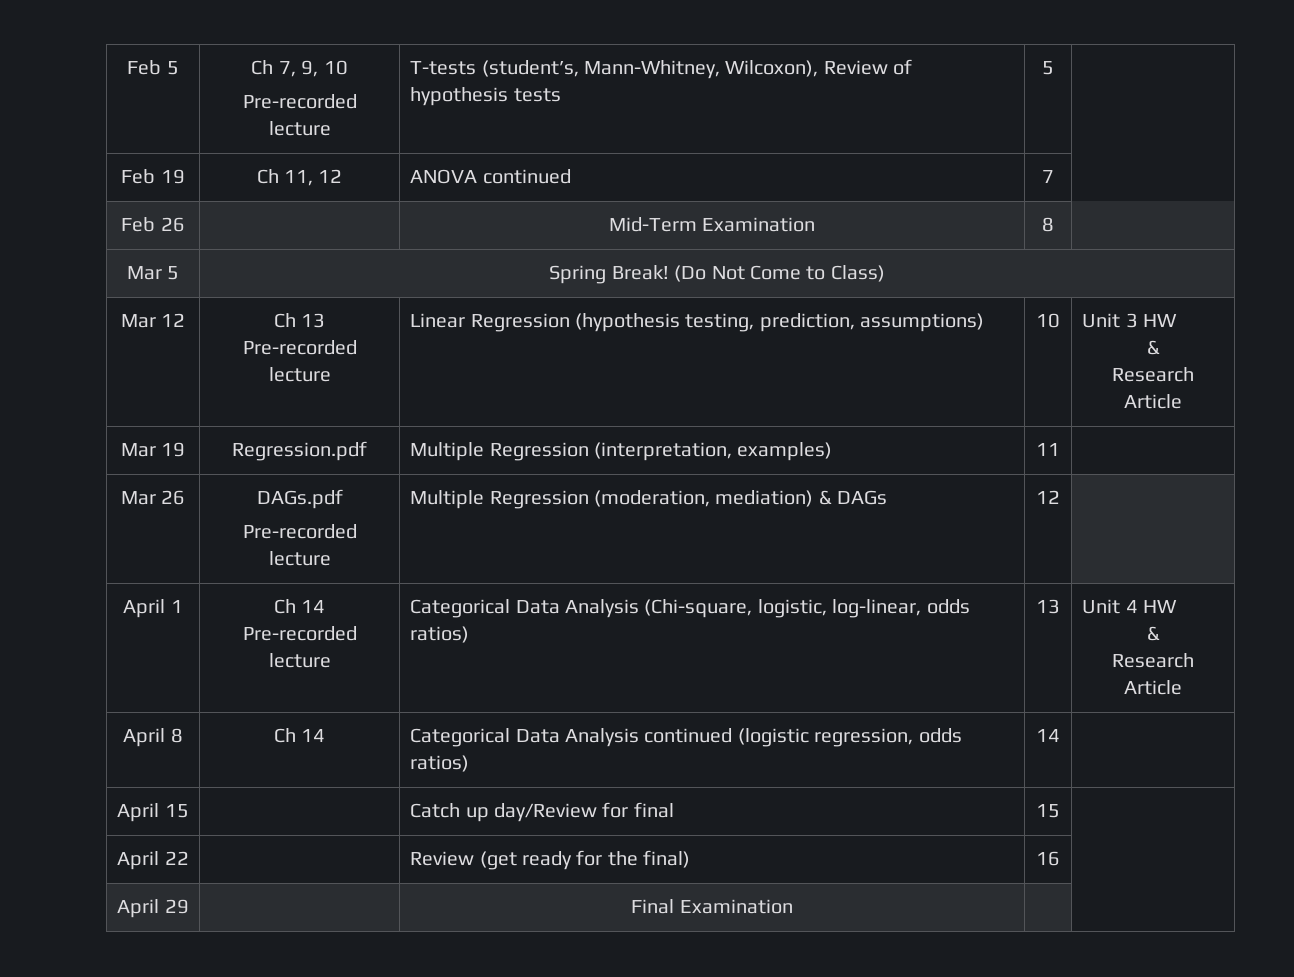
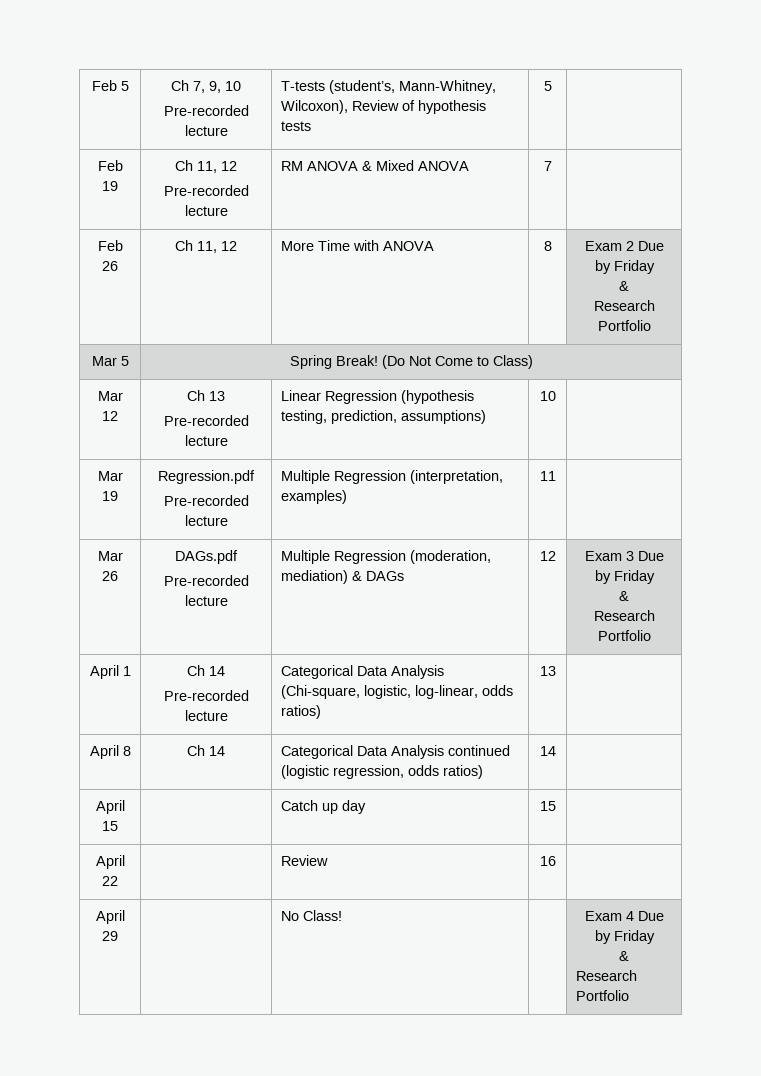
- Feb 19 | Ch 11, 12 | ANOVA continued | 7 |
- Feb 26 | | Mid-Term Examination | 8 |
+ Feb 19 | Ch 11, 12
+ Pre-recorded lecture | RM ANOVA & Mixed ANOVA | 7 |
+ Feb 26 | Ch 11, 12 | More Time with ANOVA | 8 | Exam 2 Due by Friday
+ &
+ Research Portfolio
  Mar 12 | Ch 13
- Pre-recorded lecture | Linear Regression (hypothesis testing, prediction, assumptions) | 10 | Unit 3 HW
- &
- Research Article
+ Pre-recorded lecture | Linear Regression (hypothesis testing, prediction, assumptions) | 10 |
- Mar 19 | Regression.pdf | Multiple Regression (interpretation, examples) | 11 |
+ Mar 19 | Regression.pdf
+ Pre-recorded lecture | Multiple Regression (interpretation, examples) | 11 |
  Mar 26 | DAGs.pdf
- Pre-recorded lecture | Multiple Regression (moderation, mediation) & DAGs | 12 |
+ Pre-recorded lecture | Multiple Regression (moderation, mediation) & DAGs | 12 | Exam 3 Due by Friday
+ &
+ Research Portfolio
  April 1 | Ch 14
- Pre-recorded lecture | Categorical Data Analysis (Chi-square, logistic, log-linear, odds ratios) | 13 | Unit 4 HW
- &
- Research Article
+ Pre-recorded lecture | Categorical Data Analysis (Chi-square, logistic, log-linear, odds ratios) | 13 |
- April 15 | | Catch up day/Review for final | 15 |
+ April 15 | | Catch up day | 15 |
- April 22 | | Review (get ready for the final) | 16 |
- April 29 | | Final Examination | |
+ April 22 | | Review | 16 |
+ April 29 | | No Class! | | Exam 4 Due by Friday
+ &
+ Research Portfolio

